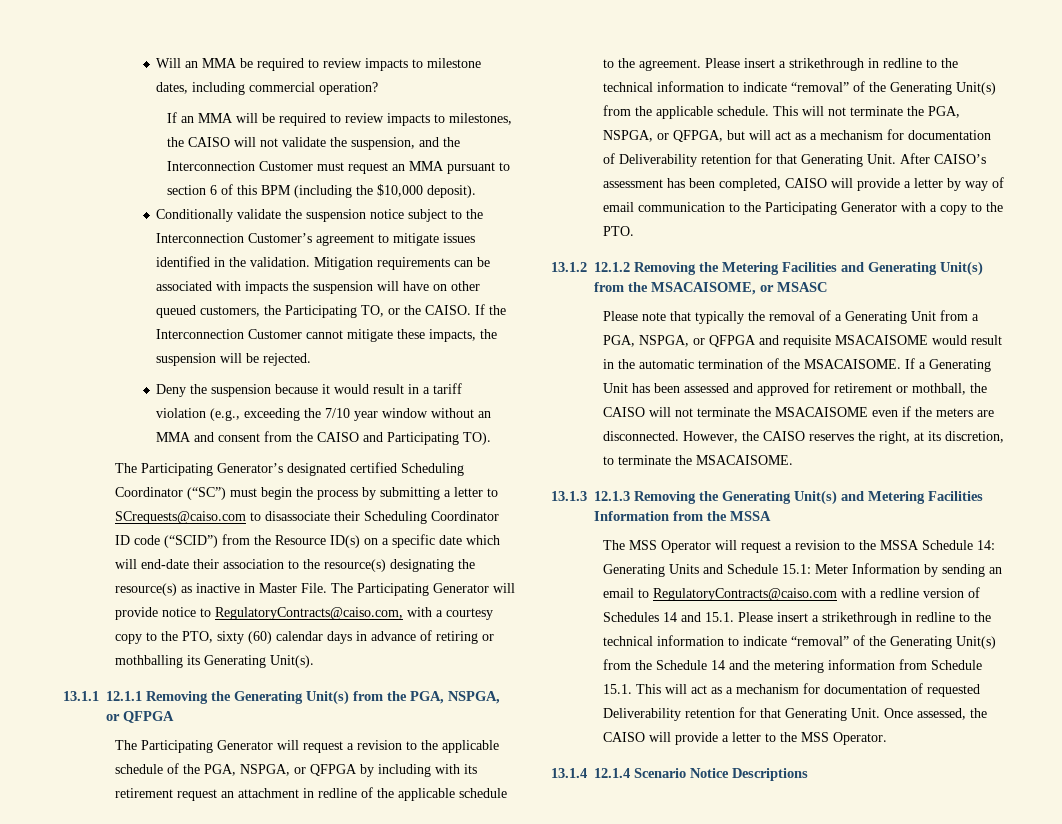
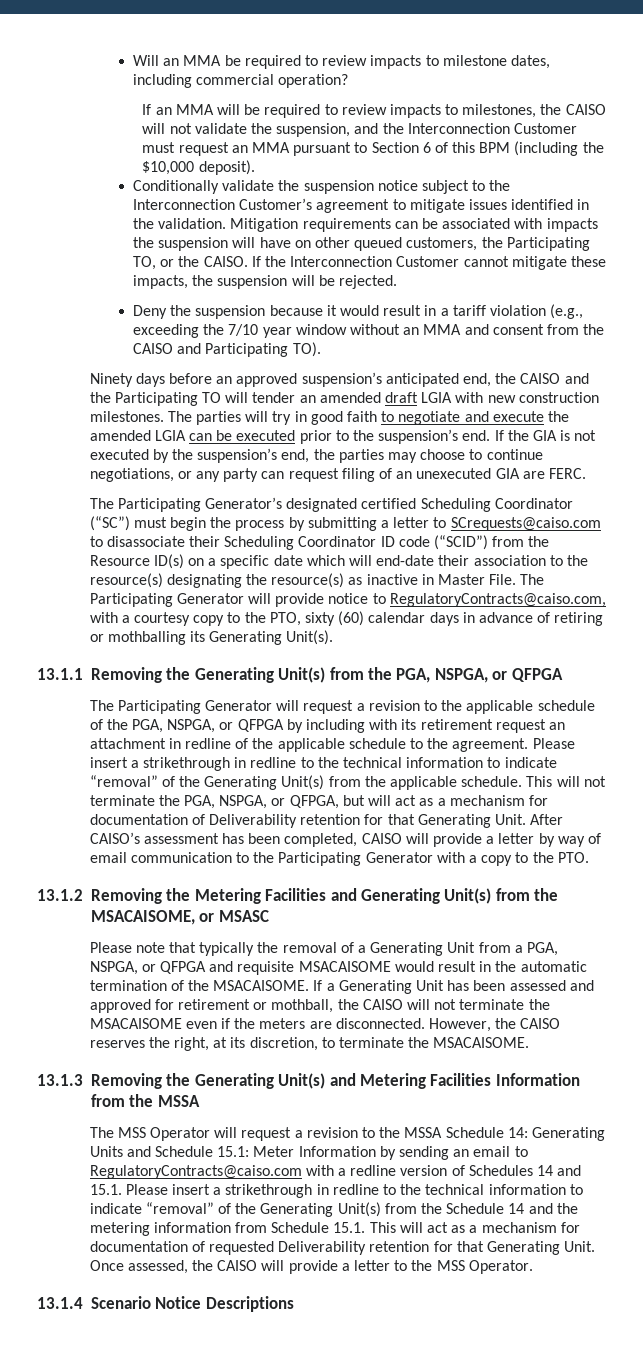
- If an MMA will be required to review impacts to milestones, the CAISO will not validate the suspension, and the Interconnection Customer must request an MMA pursuant to section 6 of this BPM (including the $10,000 deposit).
+ If an MMA will be required to review impacts to milestones, the CAISO will not validate the suspension, and the Interconnection Customer must request an MMA pursuant to Section 6 of this BPM (including the $10,000 deposit).
+ Ninety days before an approved suspension’s anticipated end, the CAISO and the Participating TO will tender an amended draft LGIA with new construction milestones. The parties will try in good faith to negotiate and execute the amended LGIA can be executed prior to the suspension’s end. If the GIA is not executed by the suspension’s end, the parties may choose to continue negotiations, or any party can request filing of an unexecuted GIA are FERC.
- 13.1.1 12.1.1 Removing the Generating Unit(s) from the PGA, NSPGA, or QFPGA
+ 13.1.1 Removing the Generating Unit(s) from the PGA, NSPGA, or QFPGA
- 13.1.2 12.1.2 Removing the Metering Facilities and Generating Unit(s) from the MSACAISOME, or MSASC
+ 13.1.2 Removing the Metering Facilities and Generating Unit(s) from the MSACAISOME, or MSASC
- 13.1.3 12.1.3 Removing the Generating Unit(s) and Metering Facilities Information from the MSSA
+ 13.1.3 Removing the Generating Unit(s) and Metering Facilities Information from the MSSA
- 13.1.4 12.1.4 Scenario Notice Descriptions
+ 13.1.4 Scenario Notice Descriptions

